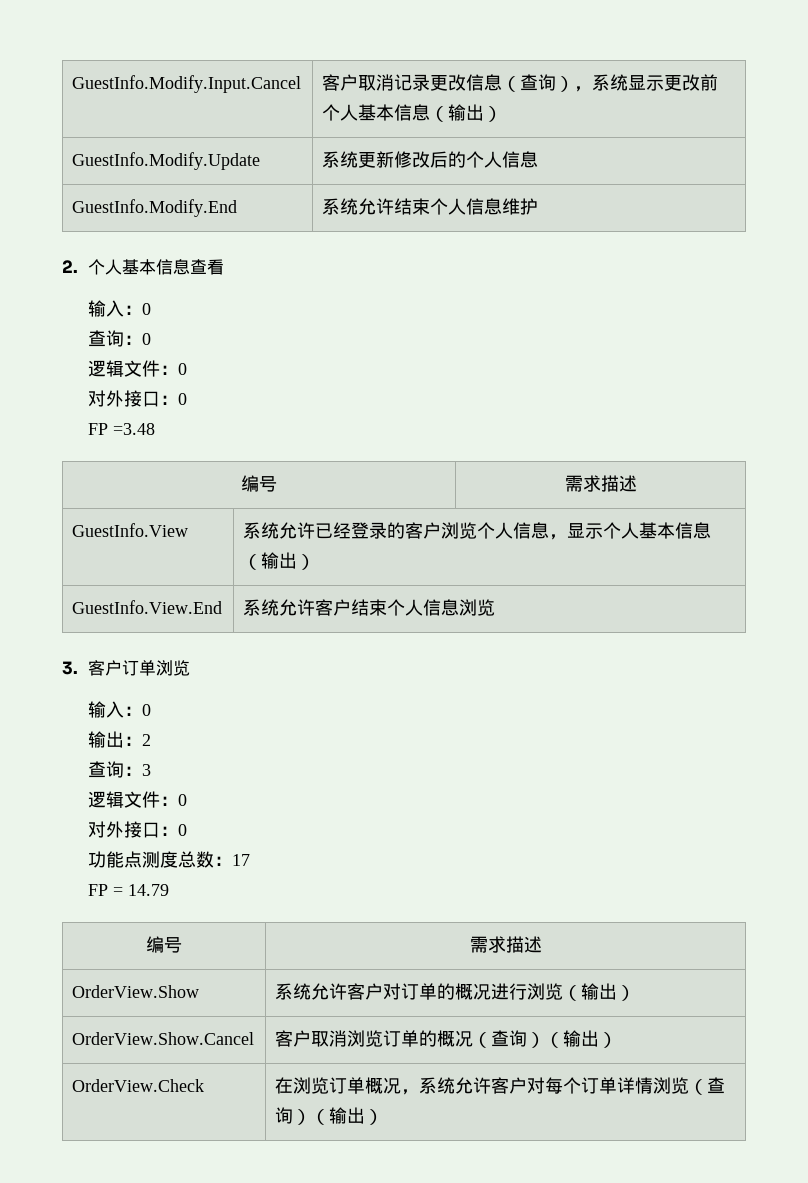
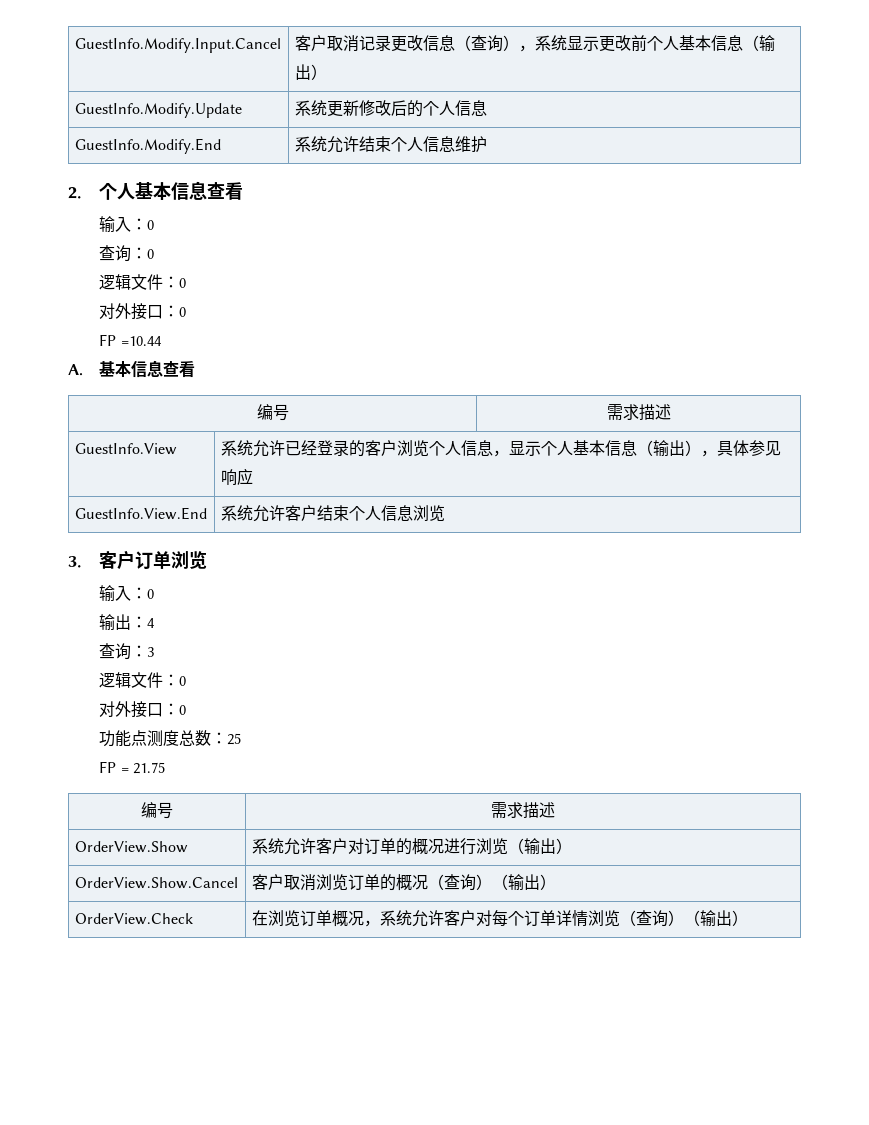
- FP =3.48
+ FP =10.44
+ A.基本信息查看
- GuestInfo.View | 系统允许已经登录的客户浏览个人信息，显示个人基本信息（输出）
+ GuestInfo.View | 系统允许已经登录的客户浏览个人信息，显示个人基本信息（输出），具体参见响应
- 输出：2
+ 输出：4
- 功能点测度总数：17
+ 功能点测度总数：25
- FP = 14.79
+ FP = 21.75

